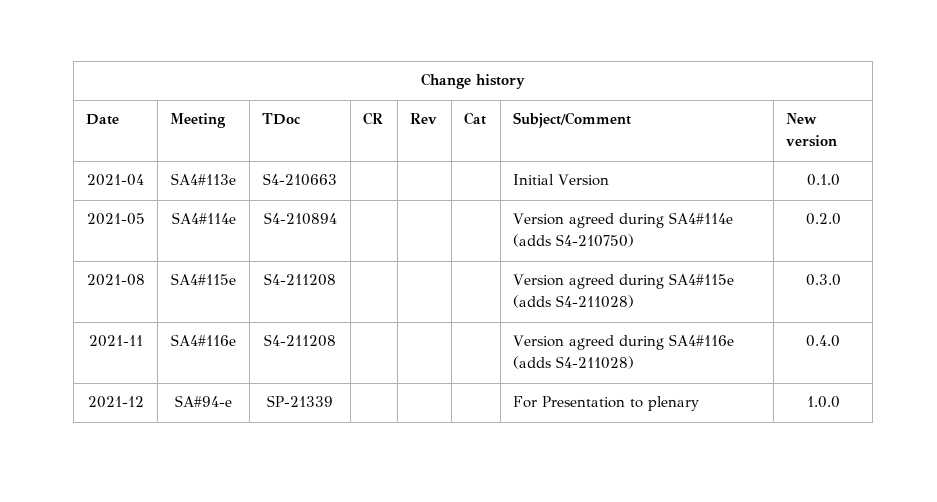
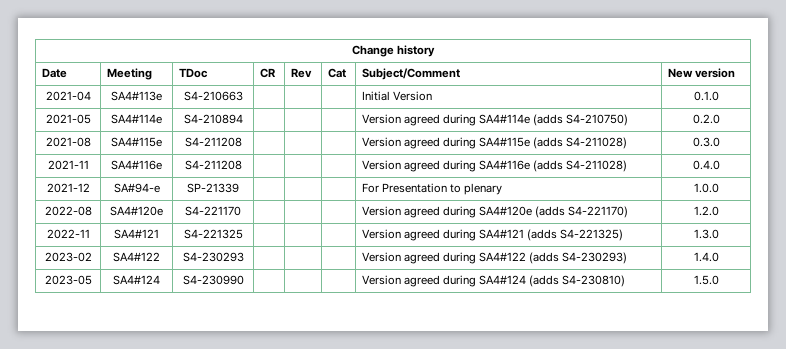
+ 2022-08 | SA4#120e | S4-221170 | | | | Version agreed during SA4#120e (adds S4-221170) | 1.2.0
+ 2022-11 | SA4#121 | S4-221325 | | | | Version agreed during SA4#121 (adds S4-221325) | 1.3.0
+ 2023-02 | SA4#122 | S4-230293 | | | | Version agreed during SA4#122 (adds S4-230293) | 1.4.0
+ 2023-05 | SA4#124 | S4-230990 | | | | Version agreed during SA4#124 (adds S4-230810) | 1.5.0

